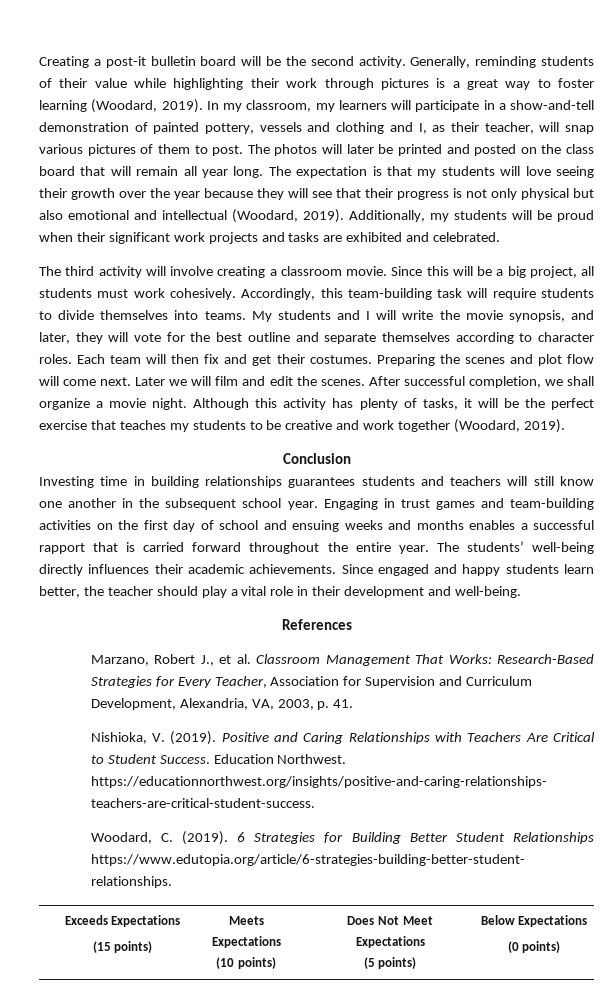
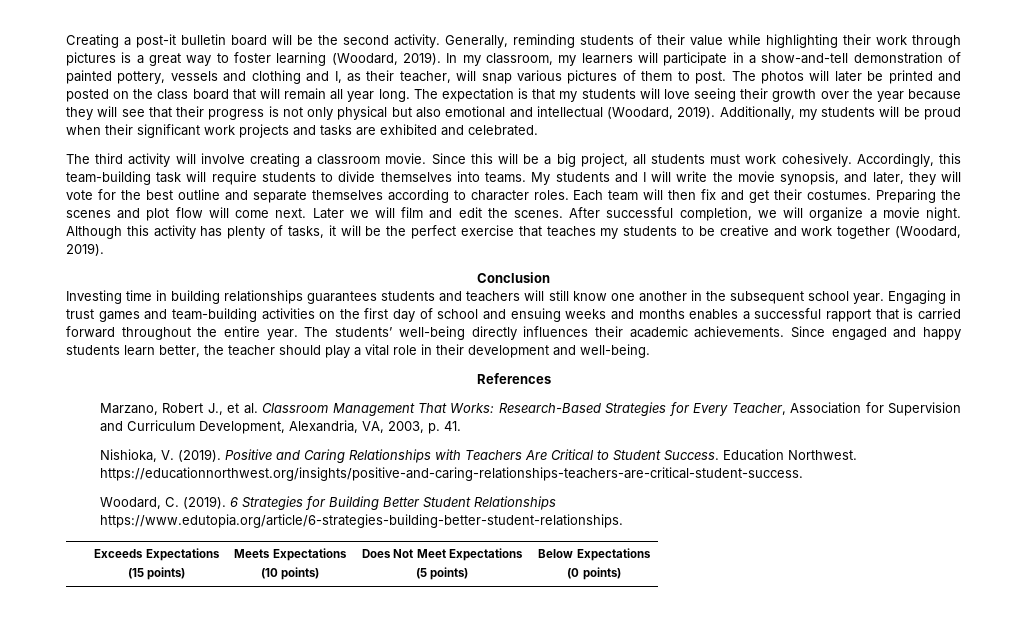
- After successful completion, we shall organize a movie night.
+ After successful completion, we will organize a movie night.

